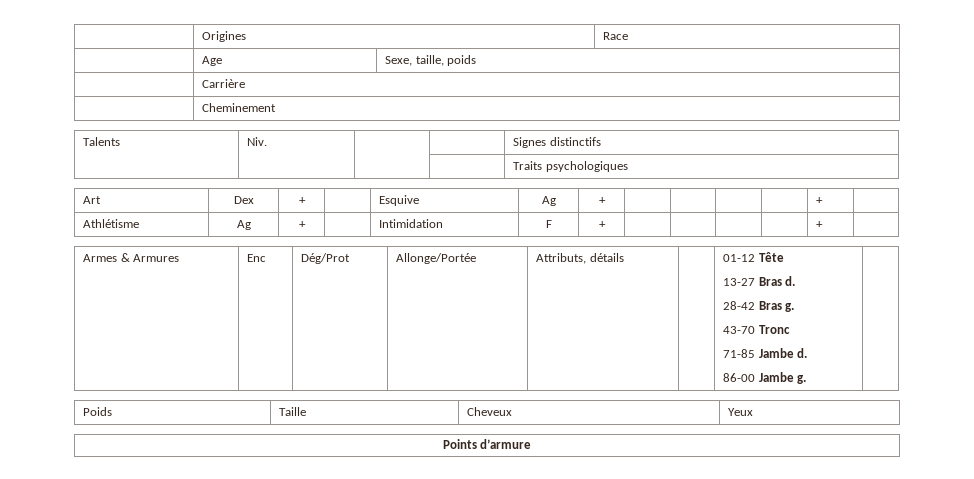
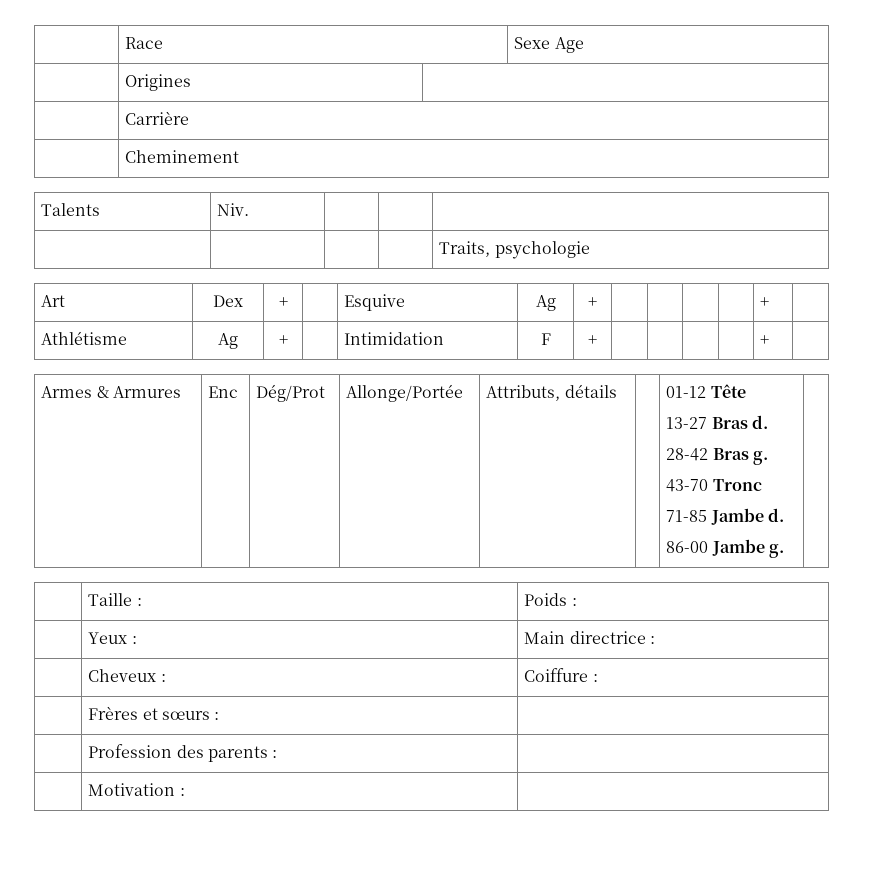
- | Origines | Race
- | Age | Sexe, taille, poids
+ | Race | Sexe Age
+ | Origines |
- Talents | Niv. | | | Signes distinctifs
- | | | | Traits psychologiques
+ Talents | Niv. | | |
+ | | | | Traits, psychologie
- Poids | Taille | Cheveux | Yeux
- Points d’armure
+ | Taille : | Poids :
+ | Yeux : | Main directrice :
+ | Cheveux : | Coiffure :
+ | Frères et sœurs : |
+ | Profession des parents : |
+ | Motivation : |

